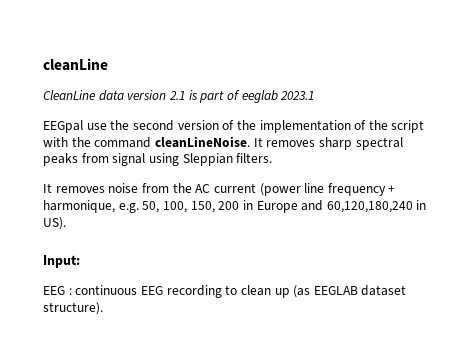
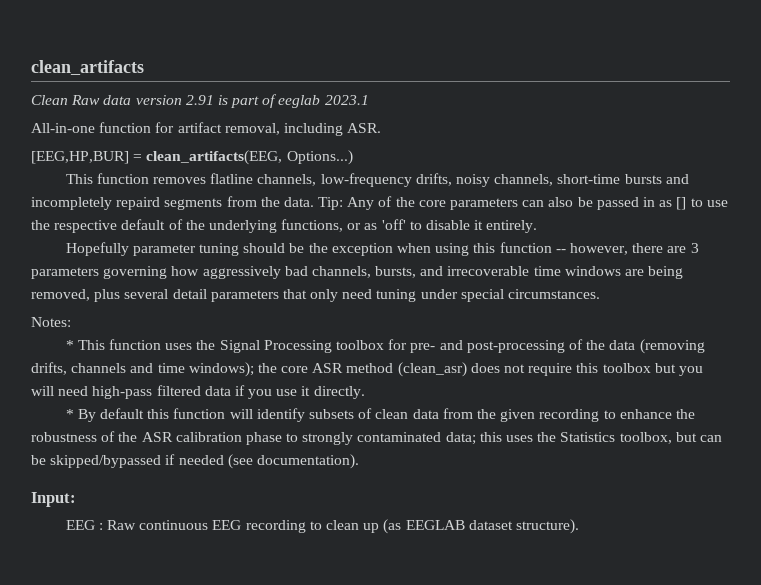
- cleanLine
- CleanLine data version 2.1 is part of eeglab 2023.1
+ clean_artifacts
+ Clean Raw data version 2.91 is part of eeglab 2023.1
- EEGpal use the second version of the implementation of the script with the command cleanLineNoise. It removes sharp spectral peaks from signal using Sleppian filters.
- It removes noise from the AC current (power line frequency + harmonique, e.g. 50, 100, 150, 200 in Europe and 60,120,180,240 in US).
+ All-in-one function for artifact removal, including ASR.
+ [EEG,HP,BUR] = clean_artifacts(EEG, Options...)
+ This function removes flatline channels, low-frequency drifts, noisy channels, short-time bursts and incompletely repaird segments from the data. Tip: Any of the core parameters can also be passed in as [] to use the respective default of the underlying functions, or as 'off' to disable it entirely.
+ Hopefully parameter tuning should be the exception when using this function -- however, there are 3 parameters governing how aggressively bad channels, bursts, and irrecoverable time windows are being removed, plus several detail parameters that only need tuning under special circumstances.
+ Notes:
+ * This function uses the Signal Processing toolbox for pre- and post-processing of the data (removing drifts, channels and time windows); the core ASR method (clean_asr) does not require this toolbox but you will need high-pass filtered data if you use it directly.
+ * By default this function will identify subsets of clean data from the given recording to enhance the robustness of the ASR calibration phase to strongly contaminated data; this uses the Statistics toolbox, but can be skipped/bypassed if needed (see documentation).
- EEG : continuous EEG recording to clean up (as EEGLAB dataset structure).
+ EEG : Raw continuous EEG recording to clean up (as EEGLAB dataset structure).

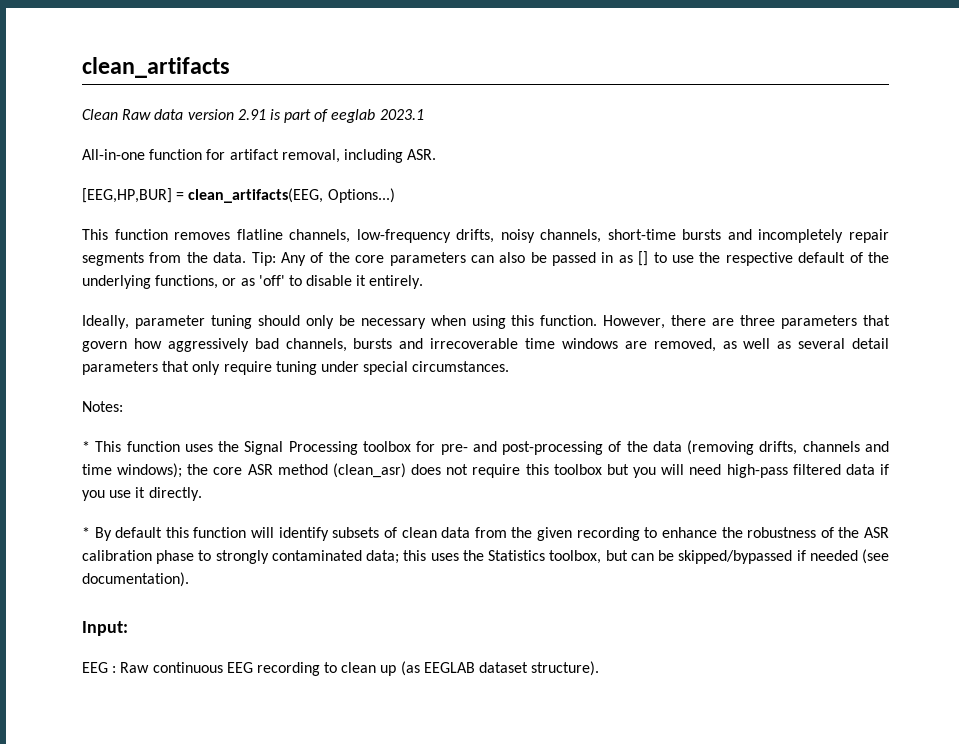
- This function removes flatline channels, low-frequency drifts, noisy channels, short-time bursts and incompletely repaird segments from the data.
+ This function removes flatline channels, low-frequency drifts, noisy channels, short-time bursts and incompletely repair segments from the data.
- Hopefully parameter tuning should be the exception when using this function -- however, there are 3 parameters governing how aggressively bad channels, bursts, and irrecoverable time windows are being removed, plus several detail parameters that only need tuning under special circumstances.
+ Ideally, parameter tuning should only be necessary when using this function. However, there are three parameters that govern how aggressively bad channels, bursts and irrecoverable time windows are removed, as well as several detail parameters that only require tuning under special circumstances.

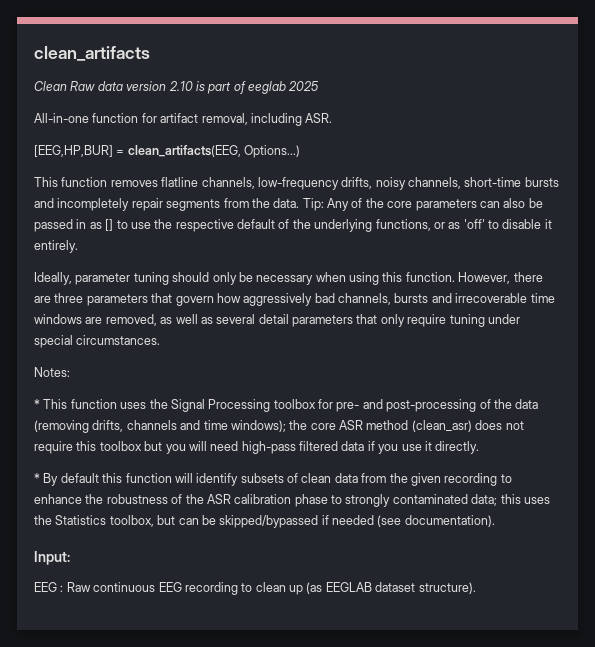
- Clean Raw data version 2.91 is part of eeglab 2023.1
+ Clean Raw data version 2.10 is part of eeglab 2025

